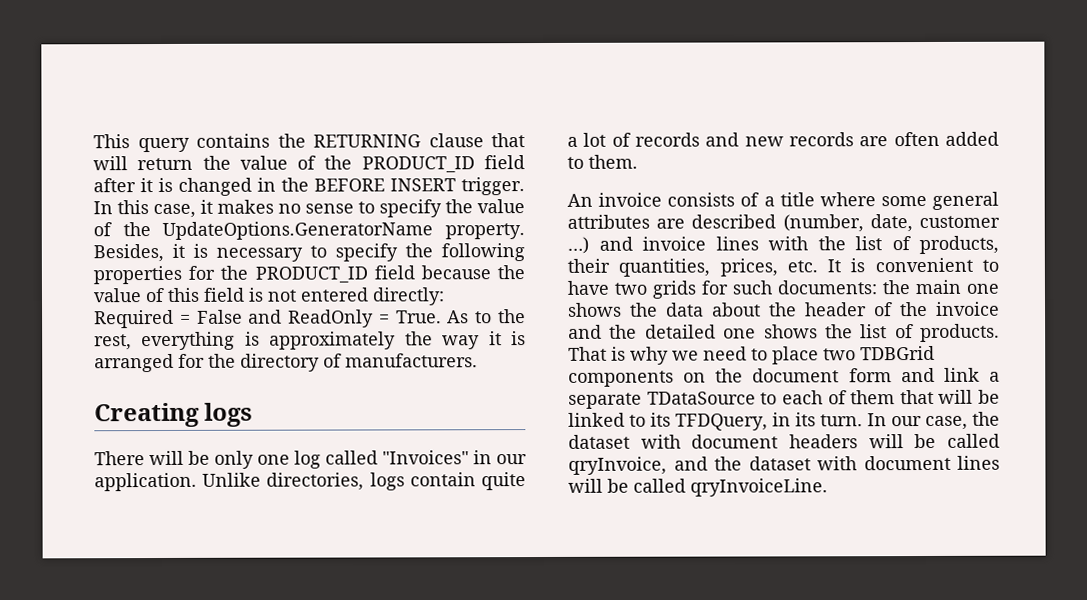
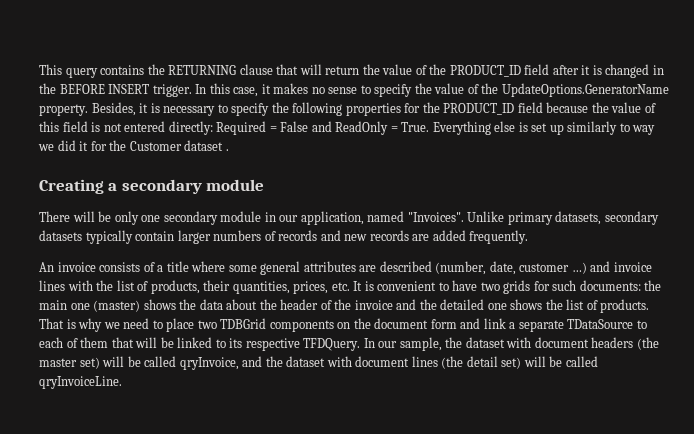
- As to the rest, everything is approximately the way it is arranged for the directory of manufacturers.
- Creating logs
+ Everything else is set up similarly to way we did it for the Customer dataset .
+ Creating a secondary module
- There will be only one log called "Invoices" in our application. Unlike directories, logs contain quite a lot of records and new records are often added to them.
+ There will be only one secondary module in our application, named "Invoices". Unlike primary datasets, secondary datasets typically contain larger numbers of records and new records are added frequently.
- An invoice consists of a title where some general attributes are described (number, date, customer …) and invoice lines with the list of products, their quantities, prices, etc. It is convenient to have two grids for such documents: the main one shows the data about the header of the invoice and the detailed one shows the list of products.
+ An invoice consists of a title where some general attributes are described (number, date, customer …) and invoice lines with the list of products, their quantities, prices, etc. It is convenient to have two grids for such documents: the main one (master) shows the data about the header of the invoice and the detailed one shows the list of products.
- That is why we need to place two TDBGrid components on the document form and link a separate TDataSource to each of them that will be linked to its TFDQuery, in its turn.
+ That is why we need to place two TDBGrid components on the document form and link a separate TDataSource to each of them that will be linked to its respective TFDQuery.
- In our case, the dataset with document headers will be called qryInvoice, and the dataset with document lines will be called qryInvoiceLine.
+ In our sample, the dataset with document headers (the master set) will be called qryInvoice, and the dataset with document lines (the detail set) will be called qryInvoiceLine.

